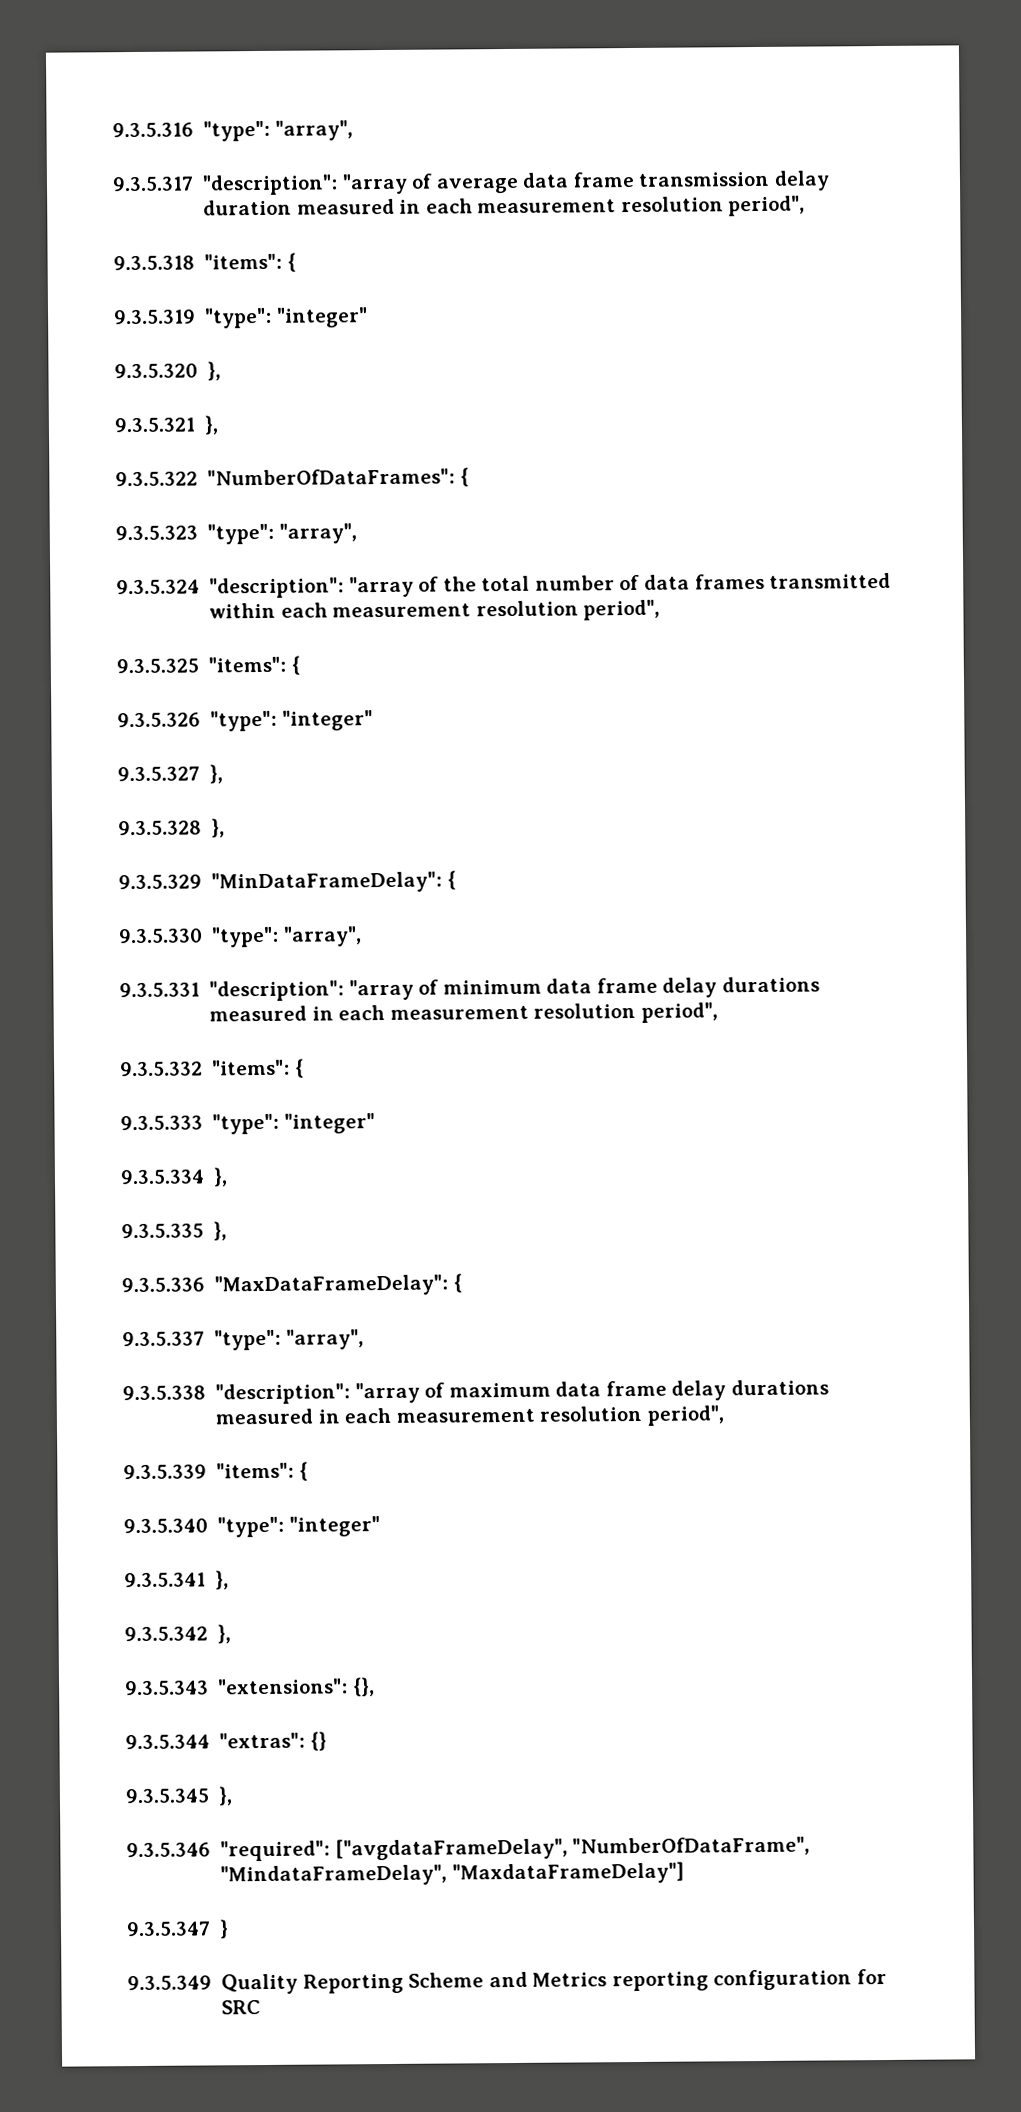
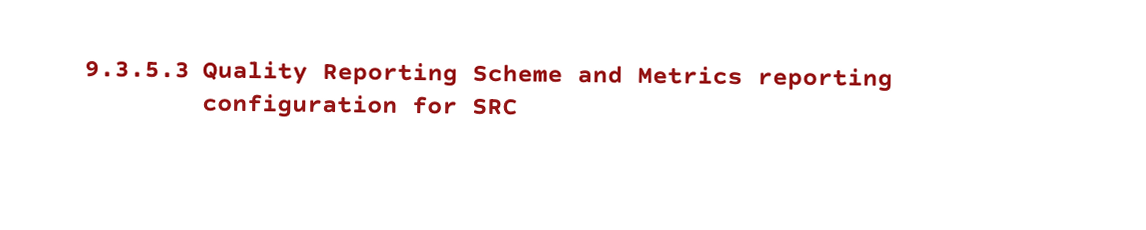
- 9.3.5.316 "type": "array",
- 9.3.5.317 "description": "array of average data frame transmission delay duration measured in each measurement resolution period",
- 9.3.5.318 "items": {
- 9.3.5.319 "type": "integer"
- 9.3.5.320 },
- 9.3.5.321 },
- 9.3.5.322 "NumberOfDataFrames": {
- 9.3.5.323 "type": "array",
- 9.3.5.324 "description": "array of the total number of data frames transmitted within each measurement resolution period",
- 9.3.5.325 "items": {
- 9.3.5.326 "type": "integer"
- 9.3.5.327 },
- 9.3.5.328 },
- 9.3.5.329 "MinDataFrameDelay": {
- 9.3.5.330 "type": "array",
- 9.3.5.331 "description": "array of minimum data frame delay durations measured in each measurement resolution period",
- 9.3.5.332 "items": {
- 9.3.5.333 "type": "integer"
- 9.3.5.334 },
- 9.3.5.335 },
- 9.3.5.336 "MaxDataFrameDelay": {
- 9.3.5.337 "type": "array",
- 9.3.5.338 "description": "array of maximum data frame delay durations measured in each measurement resolution period",
- 9.3.5.339 "items": {
- 9.3.5.340 "type": "integer"
- 9.3.5.341 },
- 9.3.5.342 },
- 9.3.5.343 "extensions": {},
- 9.3.5.344 "extras": {}
- 9.3.5.345 },
- 9.3.5.346 "required": ["avgdataFrameDelay", "NumberOfDataFrame", "MindataFrameDelay", "MaxdataFrameDelay"]
- 9.3.5.347 }
- 9.3.5.349 Quality Reporting Scheme and Metrics reporting configuration for SRC
+ 9.3.5.3 Quality Reporting Scheme and Metrics reporting configuration for SRC

